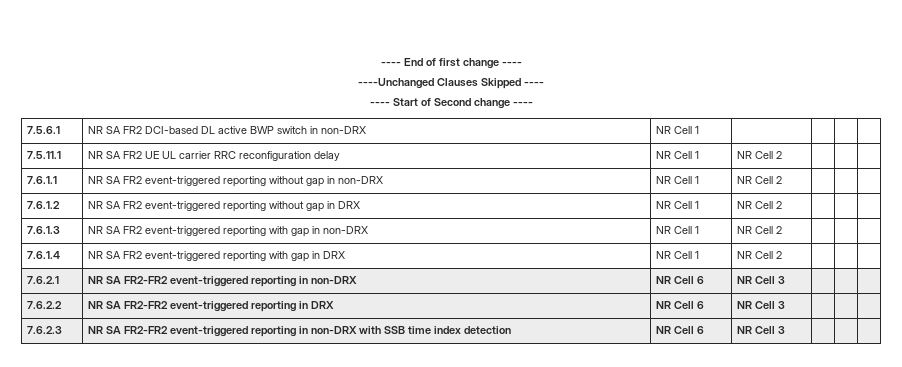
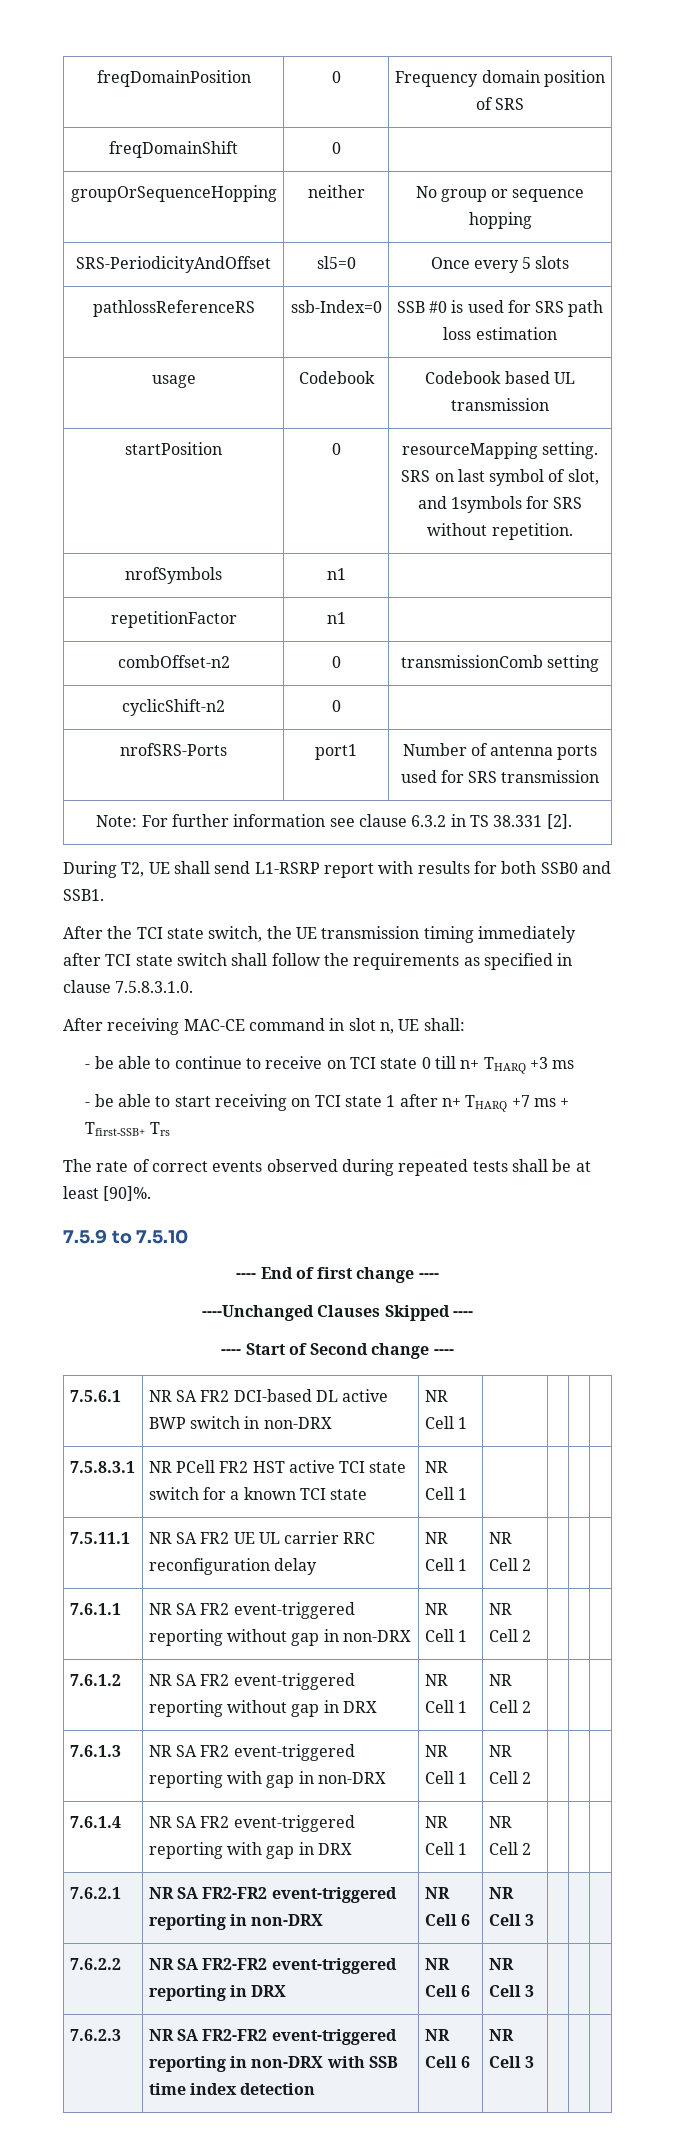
+ freqDomainPosition | 0 | Frequency domain position of SRS
+ freqDomainShift | 0 |
+ groupOrSequenceHopping | neither | No group or sequence hopping
+ SRS-PeriodicityAndOffset | sl5=0 | Once every 5 slots
+ pathlossReferenceRS | ssb-Index=0 | SSB #0 is used for SRS path loss estimation
+ usage | Codebook | Codebook based UL transmission
+ startPosition | 0 | resourceMapping setting. SRS on last symbol of slot, and 1symbols for SRS without repetition.
+ nrofSymbols | n1 |
+ repetitionFactor | n1 |
+ combOffset-n2 | 0 | transmissionComb setting
+ cyclicShift-n2 | 0 |
+ nrofSRS-Ports | port1 | Number of antenna ports used for SRS transmission
+ Note: For further information see clause 6.3.2 in TS 38.331 [2].
+ During T2, UE shall send L1-RSRP report with results for both SSB0 and SSB1.
+ After the TCI state switch, the UE transmission timing immediately after TCI state switch shall follow the requirements as specified in clause 7.5.8.3.1.0.
+ After receiving MAC-CE command in slot n, UE shall:
+ - be able to continue to receive on TCI state 0 till n+ THARQ +3 ms
+ - be able to start receiving on TCI state 1 after n+ THARQ +7 ms + Tfirst-SSB+ Trs
+ The rate of correct events observed during repeated tests shall be at least [90]%.
+ 7.5.9 to 7.5.10
+ 7.5.8.3.1 | NR PCell FR2 HST active TCI state switch for a known TCI state | NR Cell 1 | | | |

